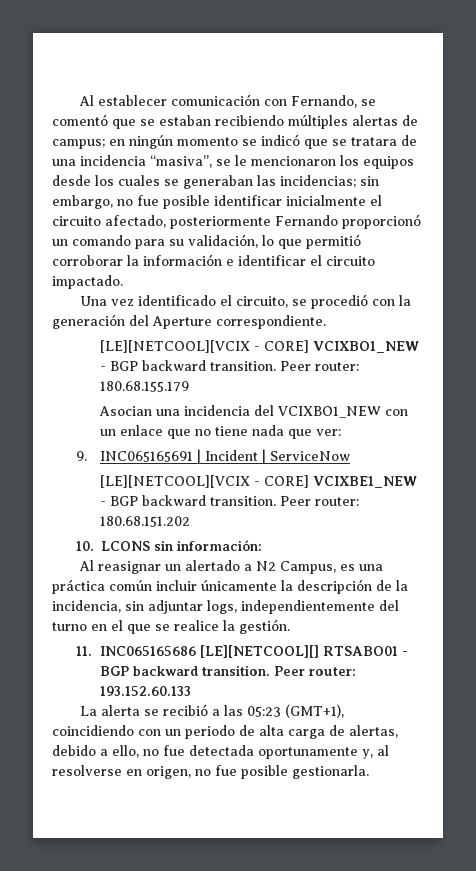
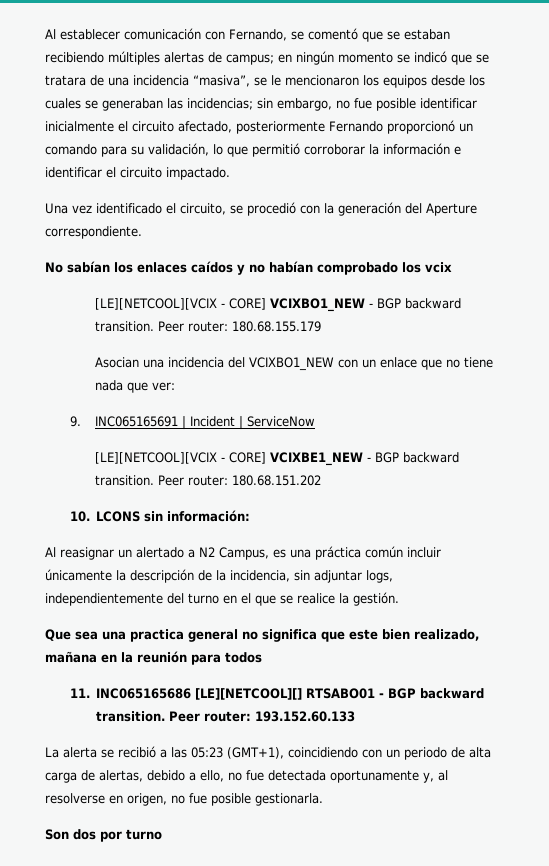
+ No sabían los enlaces caídos y no habían comprobado los vcix
+ Que sea una practica general no significa que este bien realizado, mañana en la reunión para todos
+ Son dos por turno

